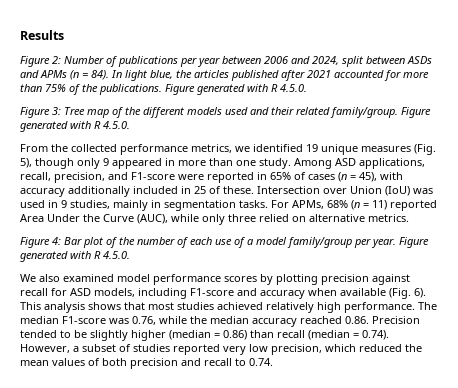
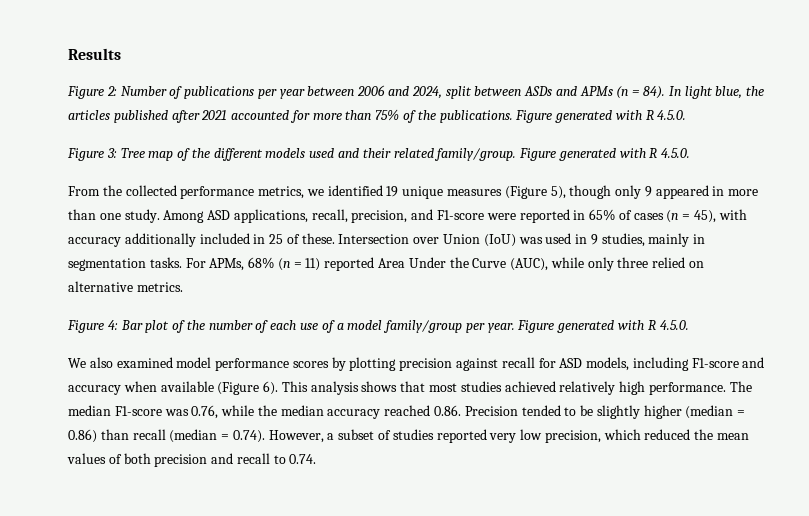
- From the collected performance metrics, we identified 19 unique measures (Fig. 5), though only 9 appeared in more than one study.
+ From the collected performance metrics, we identified 19 unique measures (Figure 5), though only 9 appeared in more than one study.
- We also examined model performance scores by plotting precision against recall for ASD models, including F1-score and accuracy when available (Fig. 6).
+ We also examined model performance scores by plotting precision against recall for ASD models, including F1-score and accuracy when available (Figure 6).

